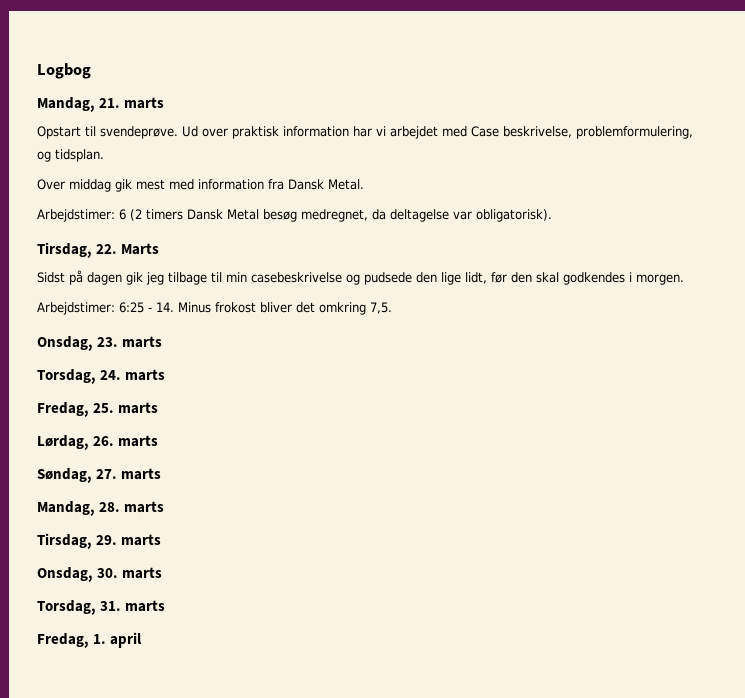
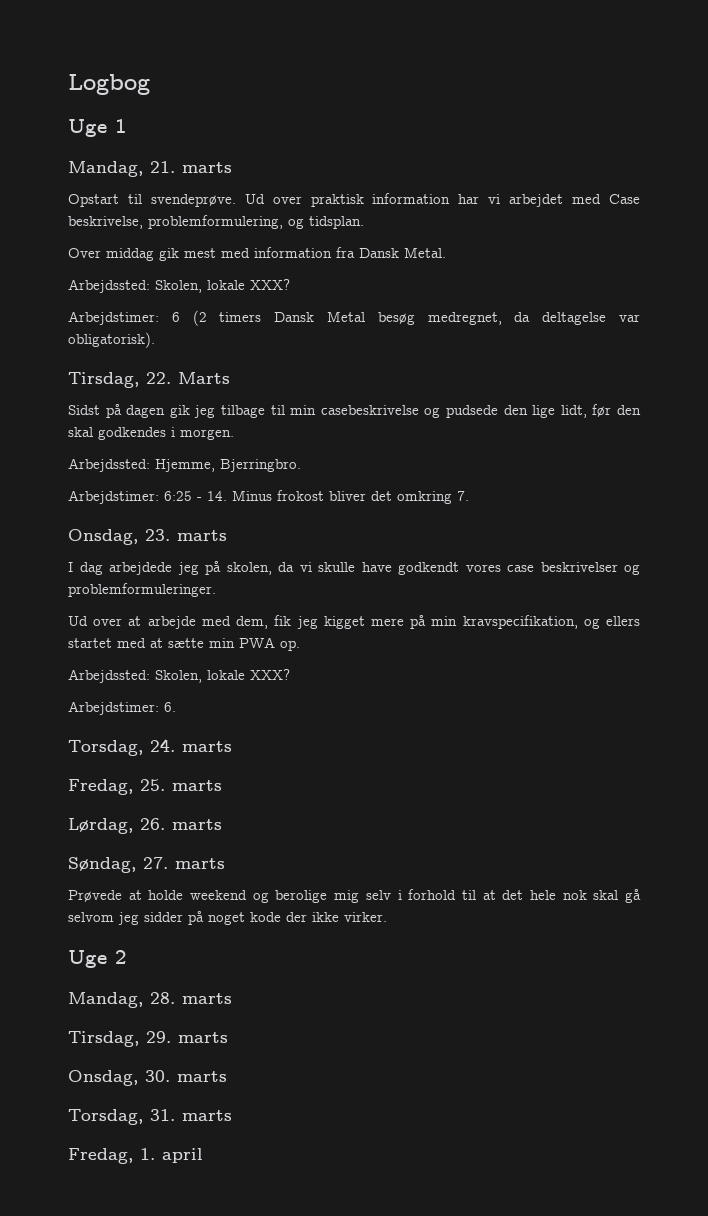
+ Uge 1
  Over middag gik mest med information fra Dansk Metal.
+ Arbejdssted: Skolen, lokale XXX?
+ Arbejdssted: Hjemme, Bjerringbro.
- Arbejdstimer: 6:25 - 14. Minus frokost bliver det omkring 7,5.
+ Arbejdstimer: 6:25 - 14. Minus frokost bliver det omkring 7.
+ I dag arbejdede jeg på skolen, da vi skulle have godkendt vores case beskrivelser og problemformuleringer.
+ Ud over at arbejde med dem, fik jeg kigget mere på min kravspecifikation, og ellers startet med at sætte min PWA op.
+ Arbejdssted: Skolen, lokale XXX?
+ Arbejdstimer: 6.
+ Prøvede at holde weekend og berolige mig selv i forhold til at det hele nok skal gå selvom jeg sidder på noget kode der ikke virker.
+ Uge 2

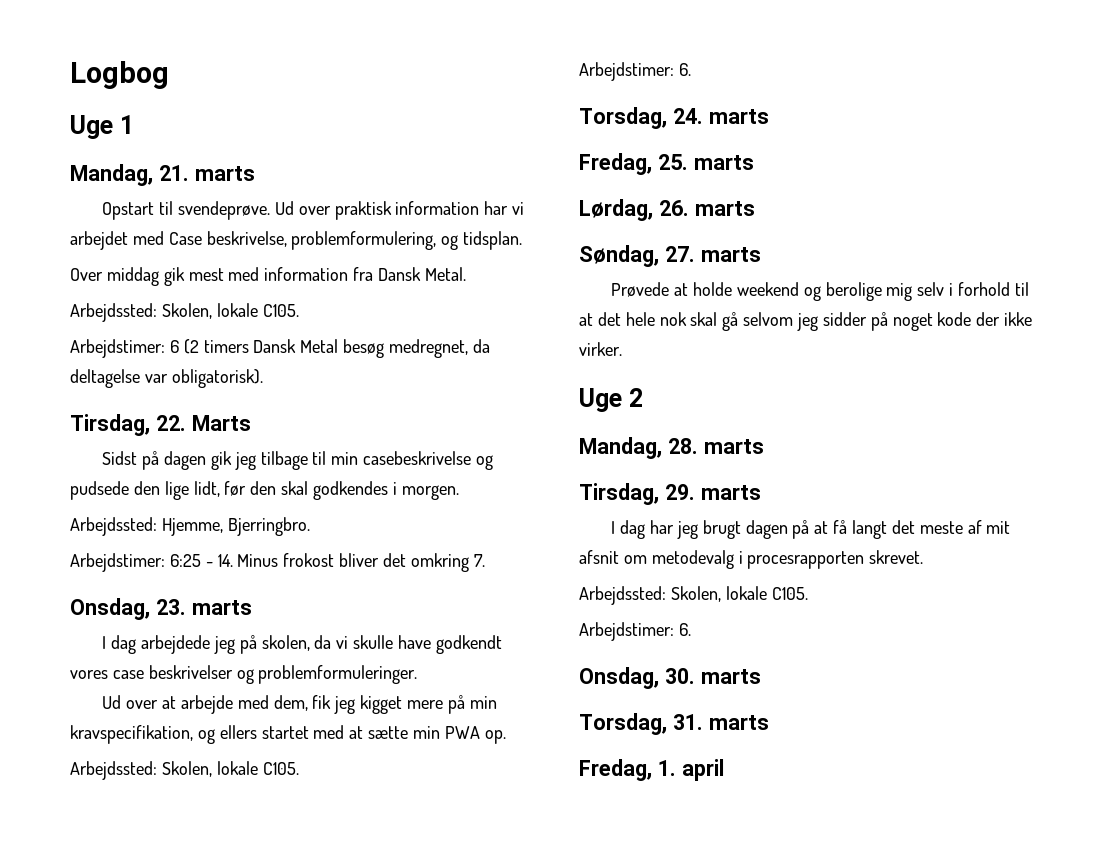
  Over middag gik mest med information fra Dansk Metal.
- Arbejdssted: Skolen, lokale XXX?
+ Arbejdssted: Skolen, lokale C105.
  Ud over at arbejde med dem, fik jeg kigget mere på min kravspecifikation, og ellers startet med at sætte min PWA op.
- Arbejdssted: Skolen, lokale XXX?
+ Arbejdssted: Skolen, lokale C105.
+ I dag har jeg brugt dagen på at få langt det meste af mit afsnit om metodevalg i procesrapporten skrevet.
+ Arbejdssted: Skolen, lokale C105.
+ Arbejdstimer: 6.

